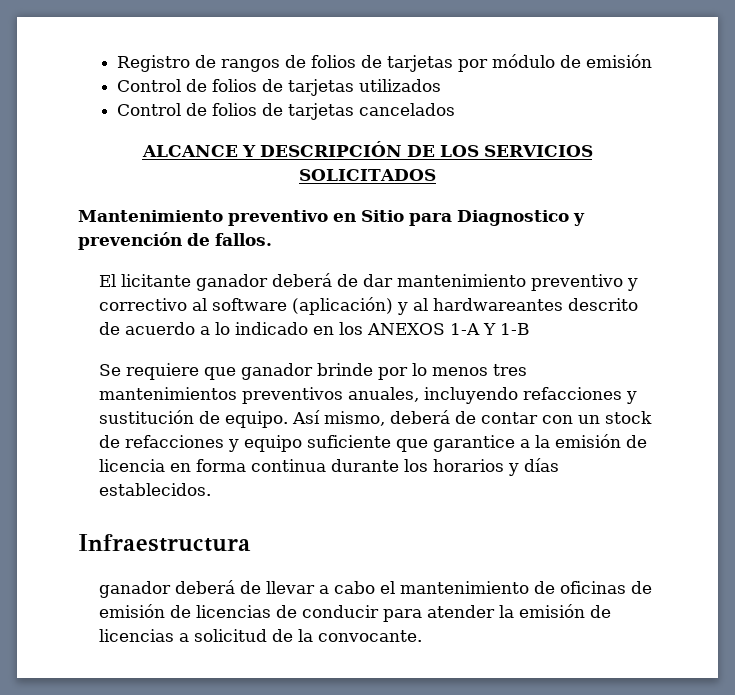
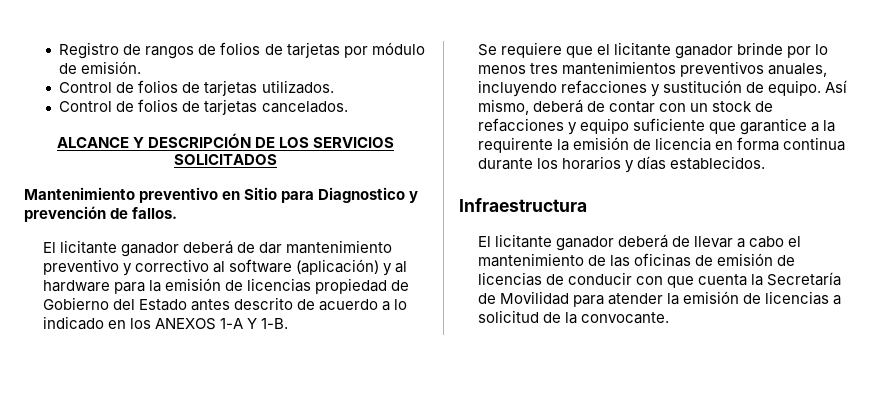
- Registro de rangos de folios de tarjetas por módulo de emisión
- Control de folios de tarjetas utilizados
- Control de folios de tarjetas cancelados
+ Registro de rangos de folios de tarjetas por módulo de emisión.
+ Control de folios de tarjetas utilizados.
+ Control de folios de tarjetas cancelados.
- El licitante ganador deberá de dar mantenimiento preventivo y correctivo al software (aplicación) y al hardwareantes descrito de acuerdo a lo indicado en los ANEXOS 1-A Y 1-B
+ El licitante ganador deberá de dar mantenimiento preventivo y correctivo al software (aplicación) y al hardware para la emisión de licencias propiedad de Gobierno del Estado antes descrito de acuerdo a lo indicado en los ANEXOS 1-A Y 1-B.
- Se requiere que ganador brinde por lo menos tres mantenimientos preventivos anuales, incluyendo refacciones y sustitución de equipo.
+ Se requiere que el licitante ganador brinde por lo menos tres mantenimientos preventivos anuales, incluyendo refacciones y sustitución de equipo.
- Así mismo, deberá de contar con un stock de refacciones y equipo suficiente que garantice a la emisión de licencia en forma continua durante los horarios y días establecidos.
+ Así mismo, deberá de contar con un stock de refacciones y equipo suficiente que garantice a la requirente la emisión de licencia en forma continua durante los horarios y días establecidos.
- ganador deberá de llevar a cabo el mantenimiento de oficinas de emisión de licencias de conducir para atender la emisión de licencias a solicitud de la convocante.
+ El licitante ganador deberá de llevar a cabo el mantenimiento de las oficinas de emisión de licencias de conducir con que cuenta la Secretaría de Movilidad para atender la emisión de licencias a solicitud de la convocante.

